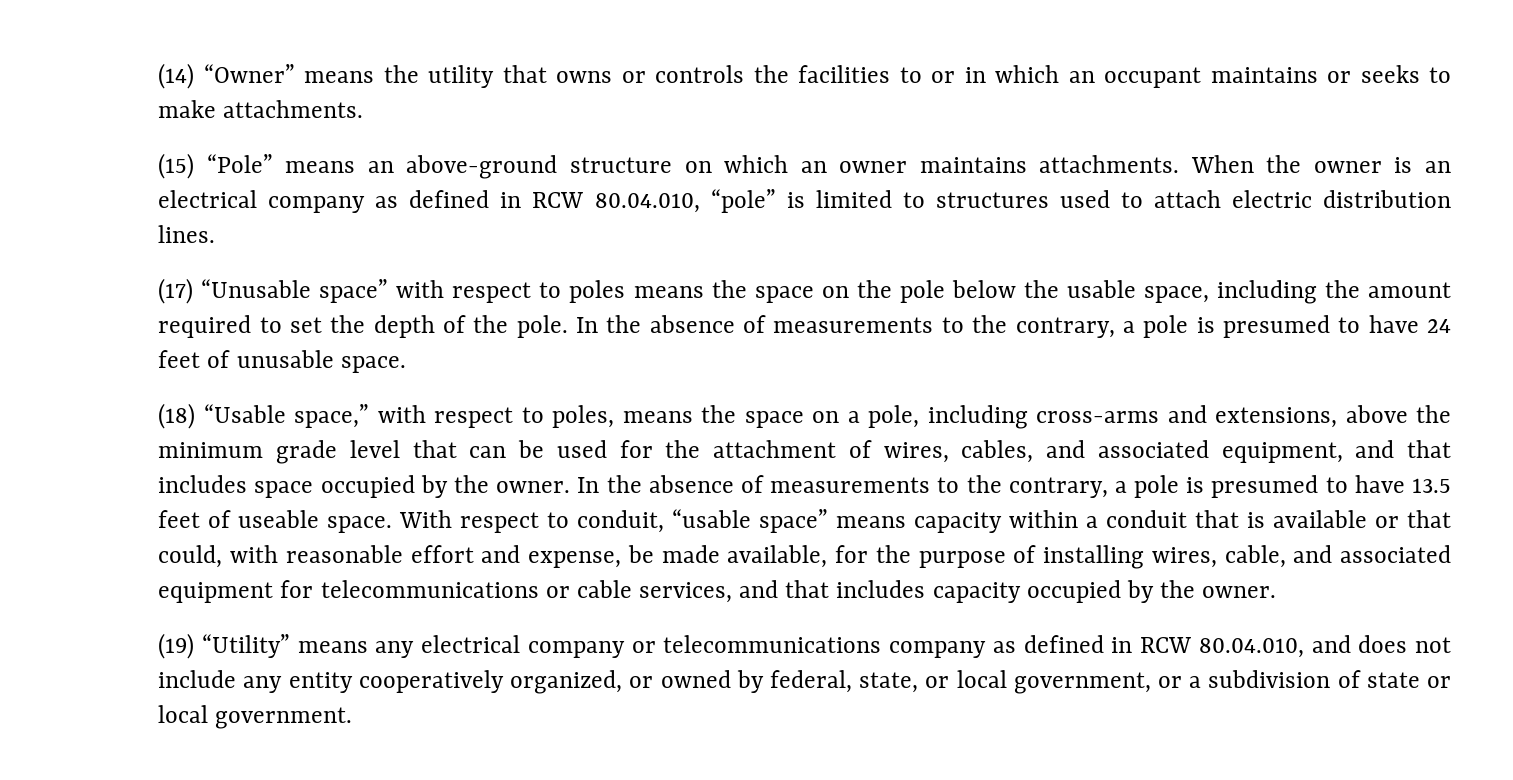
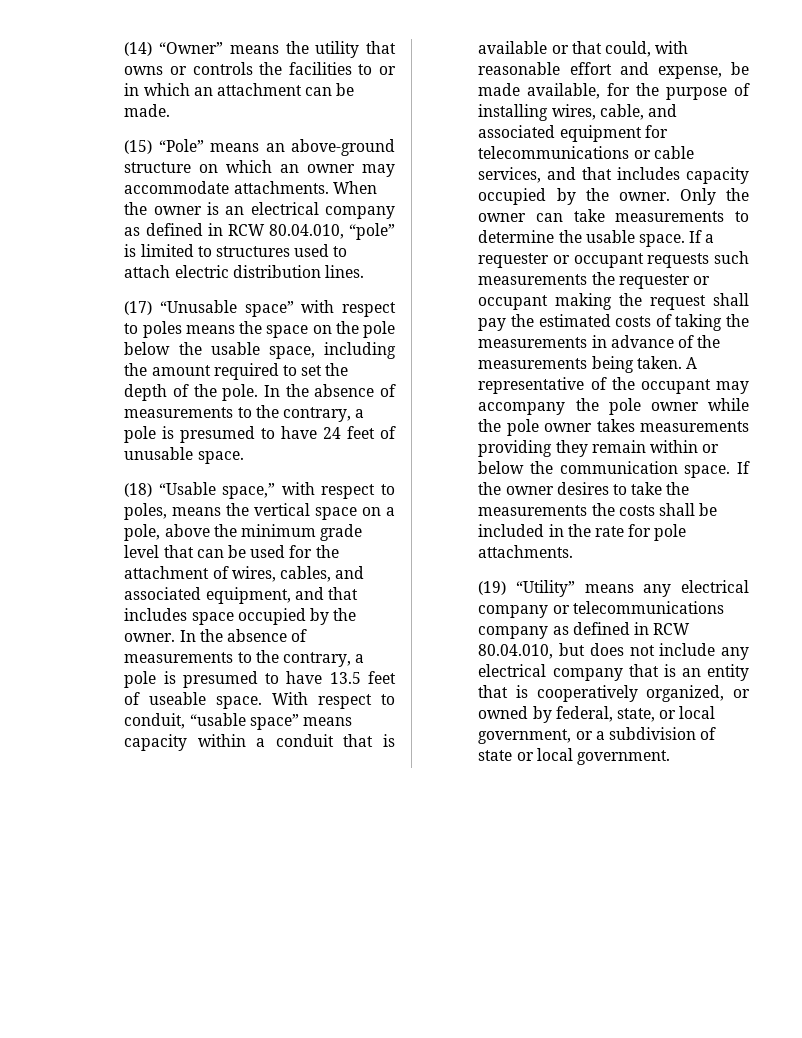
- (14) “Owner” means the utility that owns or controls the facilities to or in which an occupant maintains or seeks to make attachments.
+ (14) “Owner” means the utility that owns or controls the facilities to or in which an attachment can be made.
- (15) “Pole” means an above-ground structure on which an owner maintains attachments.
+ (15) “Pole” means an above-ground structure on which an owner may accommodate attachments.
- (18) “Usable space,” with respect to poles, means the space on a pole, including cross-arms and extensions, above the minimum grade level that can be used for the attachment of wires, cables, and associated equipment, and that includes space occupied by the owner.
+ (18) “Usable space,” with respect to poles, means the vertical space on a pole, above the minimum grade level that can be used for the attachment of wires, cables, and associated equipment, and that includes space occupied by the owner.
+ Only the owner can take measurements to determine the usable space. If a requester or occupant requests such measurements the requester or occupant making the request shall pay the estimated costs of taking the measurements in advance of the measurements being taken. A representative of the occupant may accompany the pole owner while the pole owner takes measurements providing they remain within or below the communication space. If the owner desires to take the measurements the costs shall be included in the rate for pole attachments.
- (19) “Utility” means any electrical company or telecommunications company as defined in RCW 80.04.010, and does not include any entity cooperatively organized, or owned by federal, state, or local government, or a subdivision of state or local government.
+ (19) “Utility” means any electrical company or telecommunications company as defined in RCW 80.04.010, but does not include any electrical company that is an entity that is cooperatively organized, or owned by federal, state, or local government, or a subdivision of state or local government.

